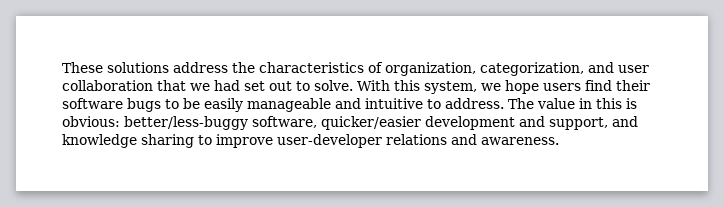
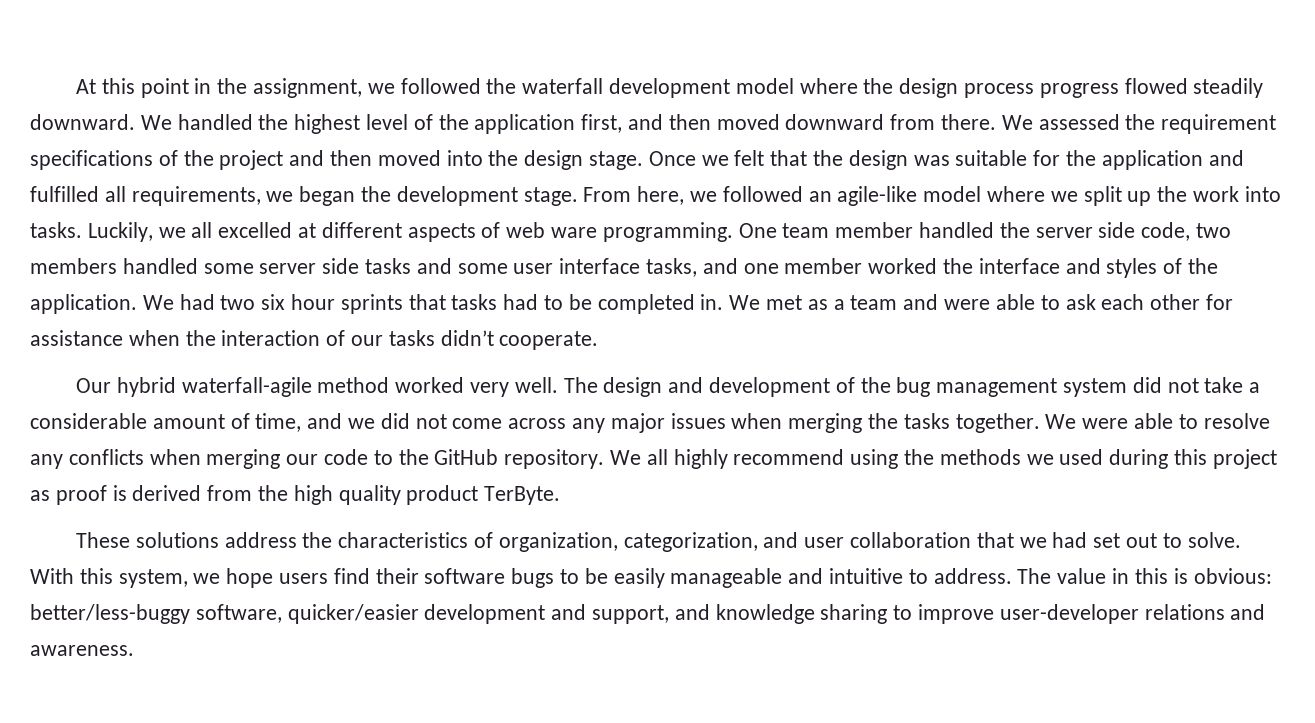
+ At this point in the assignment, we followed the waterfall development model where the design process progress flowed steadily downward. We handled the highest level of the application first, and then moved downward from there. We assessed the requirement specifications of the project and then moved into the design stage. Once we felt that the design was suitable for the application and fulfilled all requirements, we began the development stage. From here, we followed an agile-like model where we split up the work into tasks. Luckily, we all excelled at different aspects of web ware programming. One team member handled the server side code, two members handled some server side tasks and some user interface tasks, and one member worked the interface and styles of the application. We had two six hour sprints that tasks had to be completed in. We met as a team and were able to ask each other for assistance when the interaction of our tasks didn’t cooperate.
+ Our hybrid waterfall-agile method worked very well. The design and development of the bug management system did not take a considerable amount of time, and we did not come across any major issues when merging the tasks together. We were able to resolve any conflicts when merging our code to the GitHub repository. We all highly recommend using the methods we used during this project as proof is derived from the high quality product TerByte.

